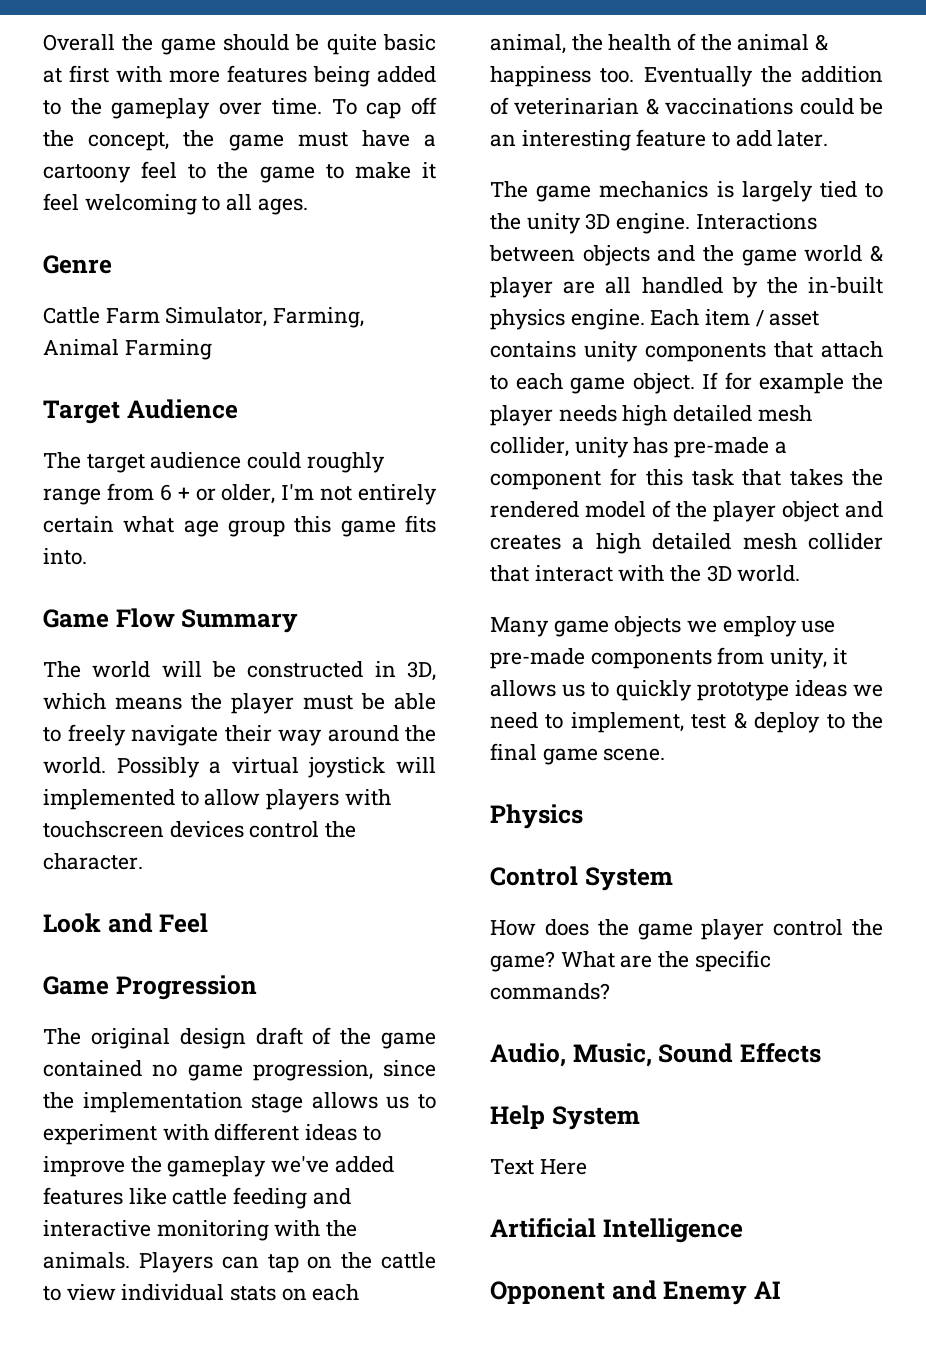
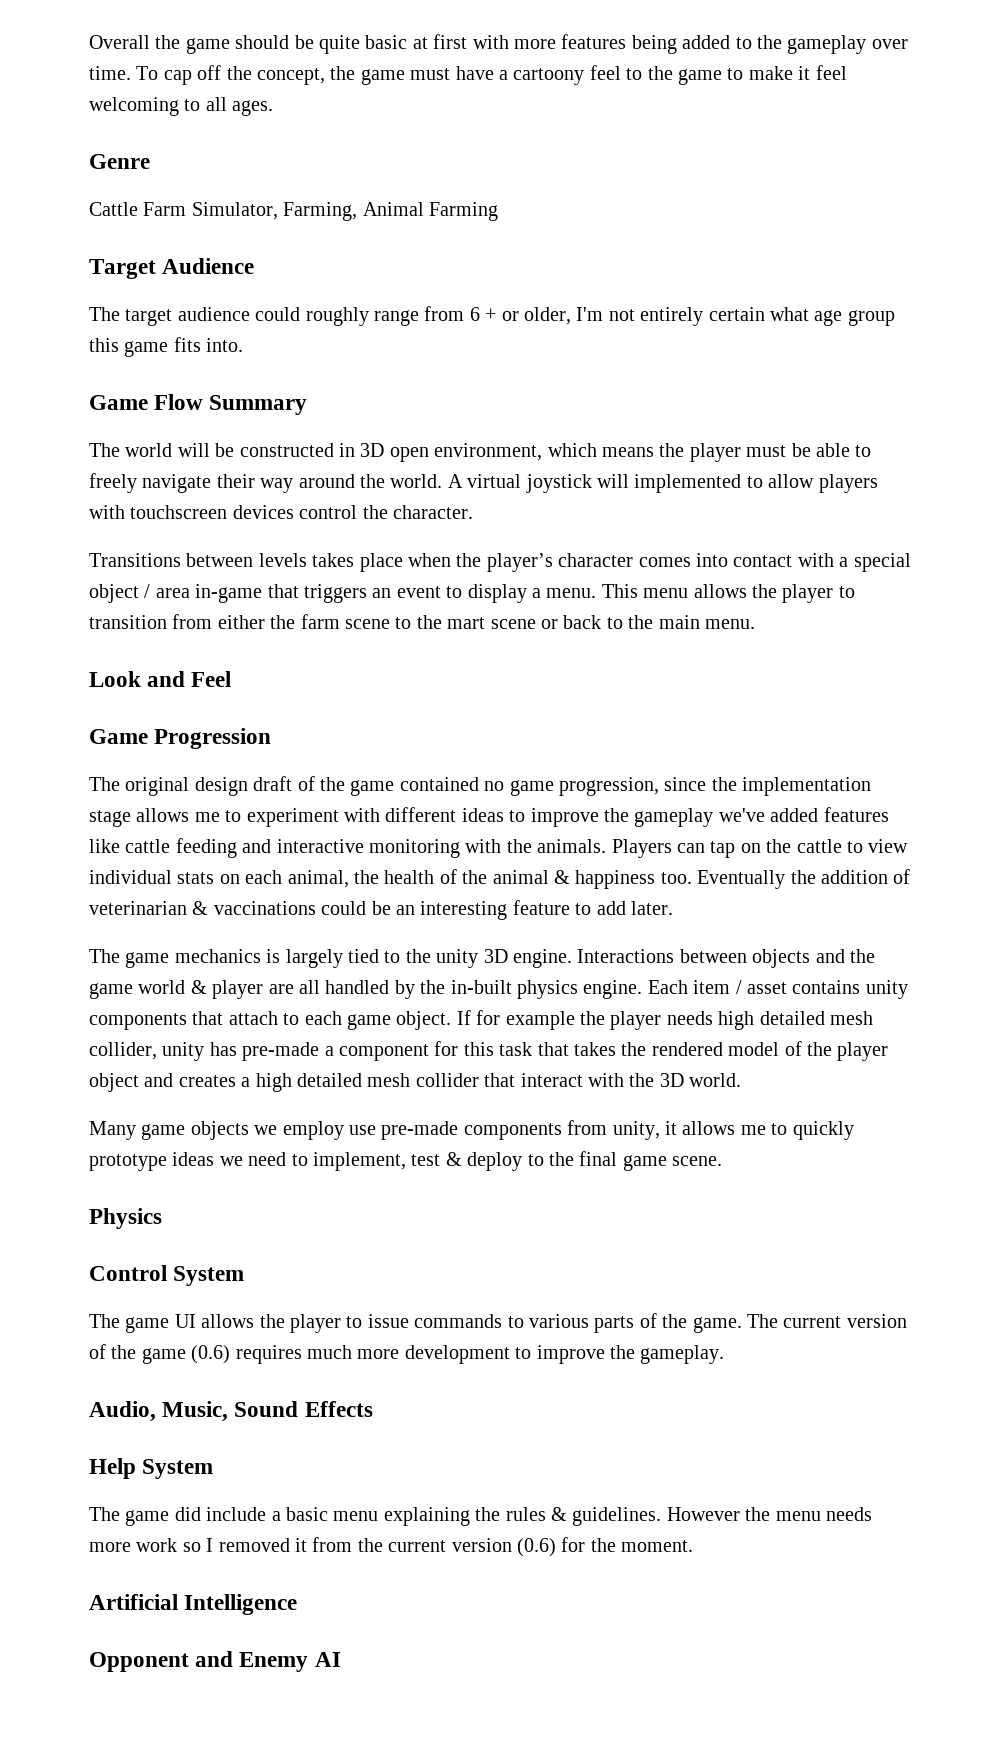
- The world will be constructed in 3D, which means the player must be able to freely navigate their way around the world.
+ The world will be constructed in 3D open environment, which means the player must be able to freely navigate their way around the world.
- Possibly a virtual joystick will implemented to allow players with touchscreen devices control the character.
+ A virtual joystick will implemented to allow players with touchscreen devices control the character.
+ Transitions between levels takes place when the player’s character comes into contact with a special object / area in-game that triggers an event to display a menu. This menu allows the player to transition from either the farm scene to the mart scene or back to the main menu.
- The original design draft of the game contained no game progression, since the implementation stage allows us to experiment with different ideas to improve the gameplay we've added features like cattle feeding and interactive monitoring with the animals.
+ The original design draft of the game contained no game progression, since the implementation stage allows me to experiment with different ideas to improve the gameplay we've added features like cattle feeding and interactive monitoring with the animals.
- Many game objects we employ use pre-made components from unity, it allows us to quickly prototype ideas we need to implement, test & deploy to the final game scene.
+ Many game objects we employ use pre-made components from unity, it allows me to quickly prototype ideas we need to implement, test & deploy to the final game scene.
- How does the game player control the game? What are the specific commands?
+ The game UI allows the player to issue commands to various parts of the game. The current version of the game (0.6) requires much more development to improve the gameplay.
- Text Here
+ The game did include a basic menu explaining the rules & guidelines. However the menu needs more work so I removed it from the current version (0.6) for the moment.

